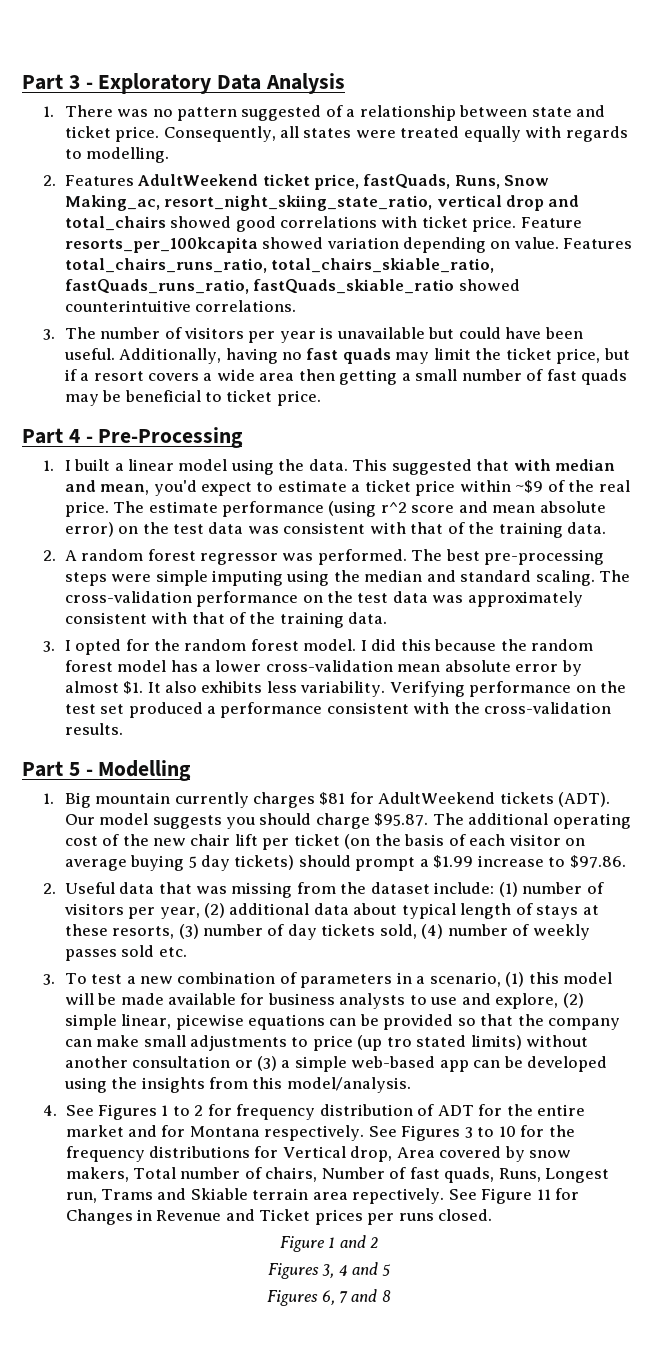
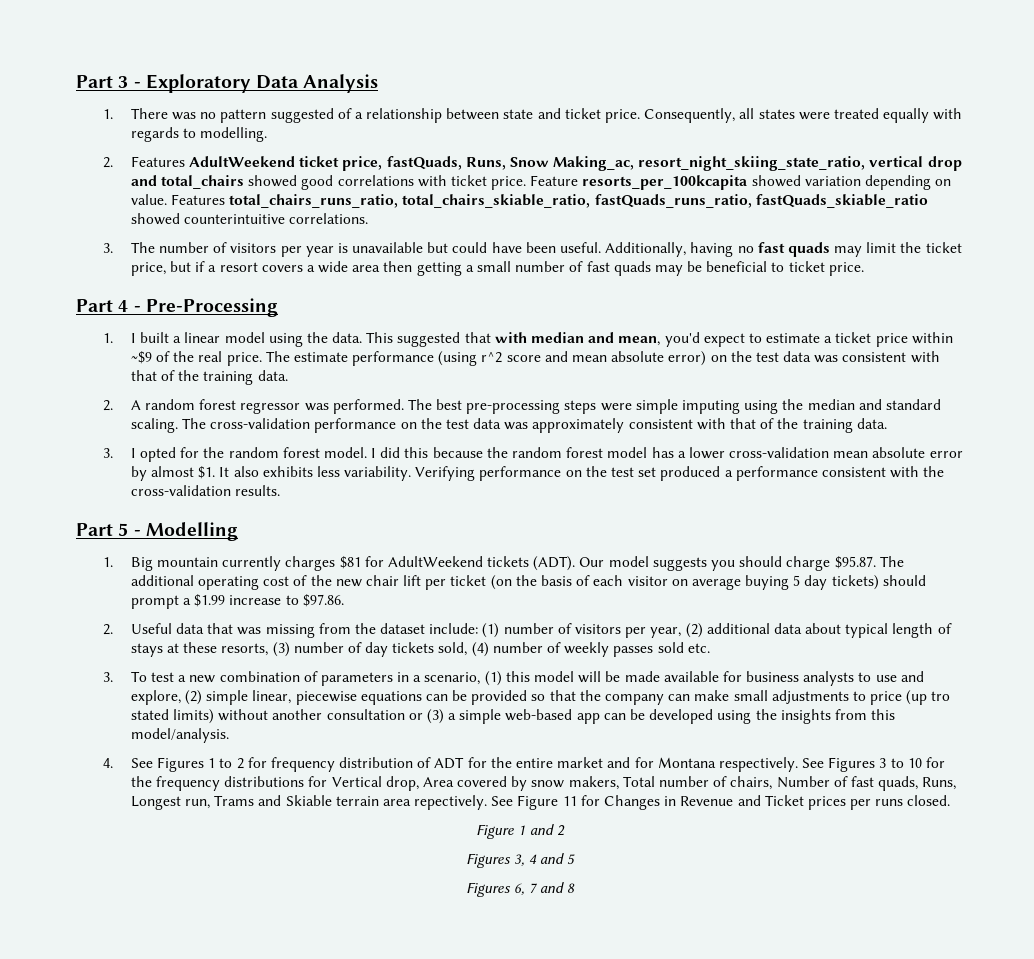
- 3. To test a new combination of parameters in a scenario, (1) this model will be made available for business analysts to use and explore, (2) simple linear, picewise equations can be provided so that the company can make small adjustments to price (up tro stated limits) without another consultation or (3) a simple web-based app can be developed using the insights from this model/analysis.
+ 3. To test a new combination of parameters in a scenario, (1) this model will be made available for business analysts to use and explore, (2) simple linear, piecewise equations can be provided so that the company can make small adjustments to price (up tro stated limits) without another consultation or (3) a simple web-based app can be developed using the insights from this model/analysis.

